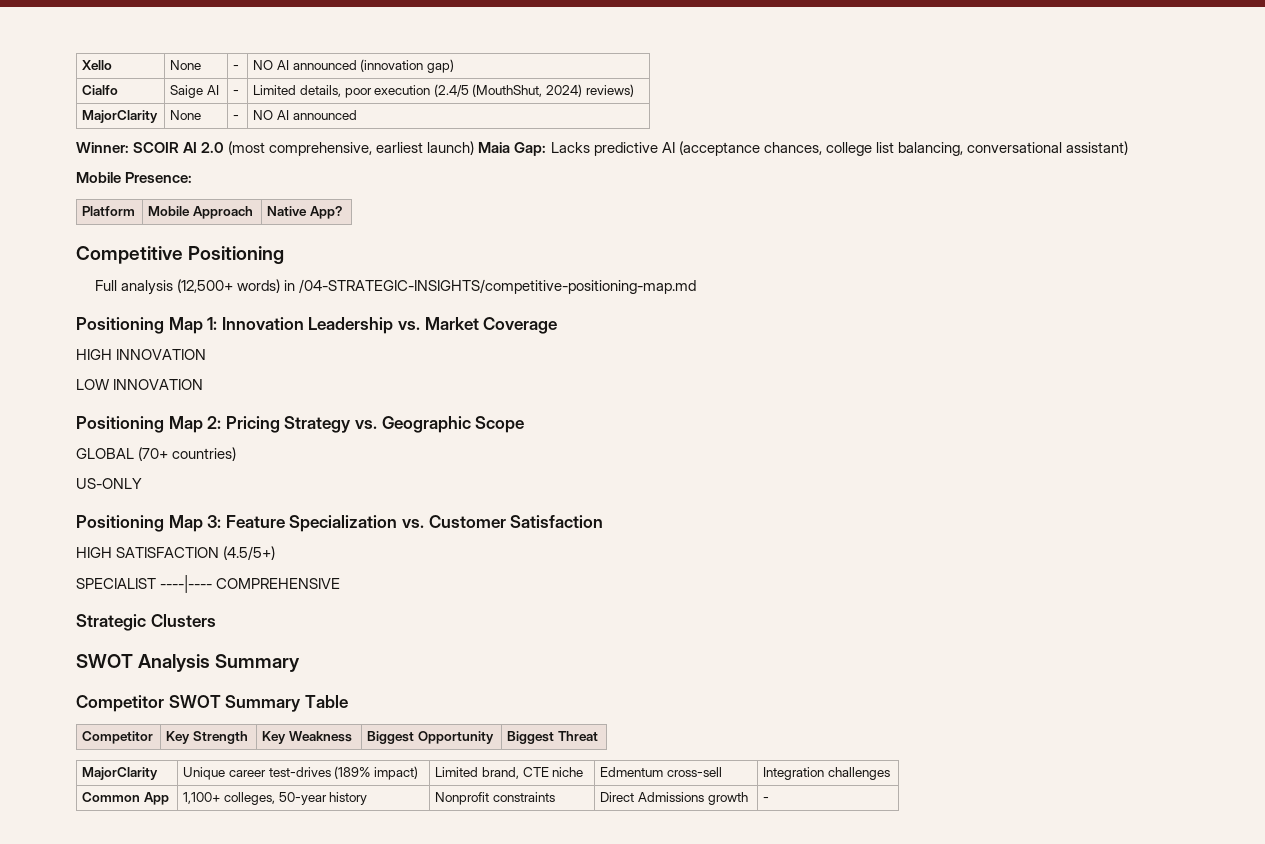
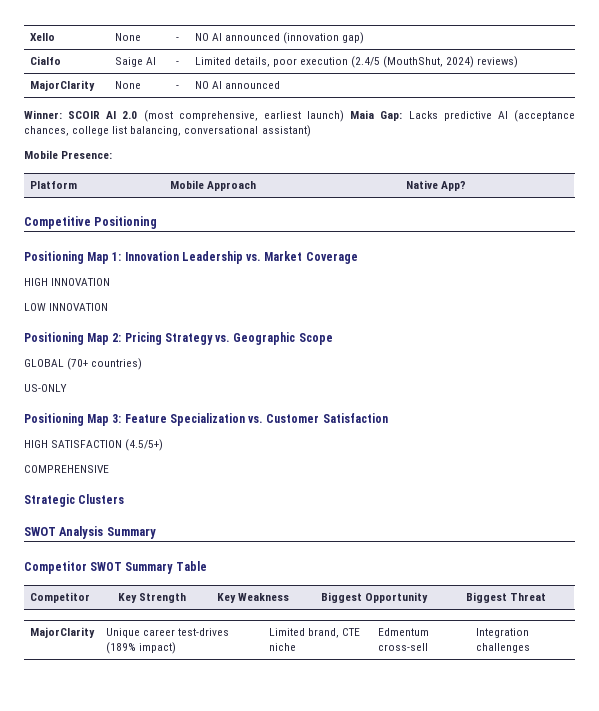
- Full analysis (12,500+ words) in /04-STRATEGIC-INSIGHTS/competitive-positioning-map.md
- SPECIALIST ----|---- COMPREHENSIVE
+ COMPREHENSIVE
- Common App | 1,100+ colleges, 50-year history | Nonprofit constraints | Direct Admissions growth | -

